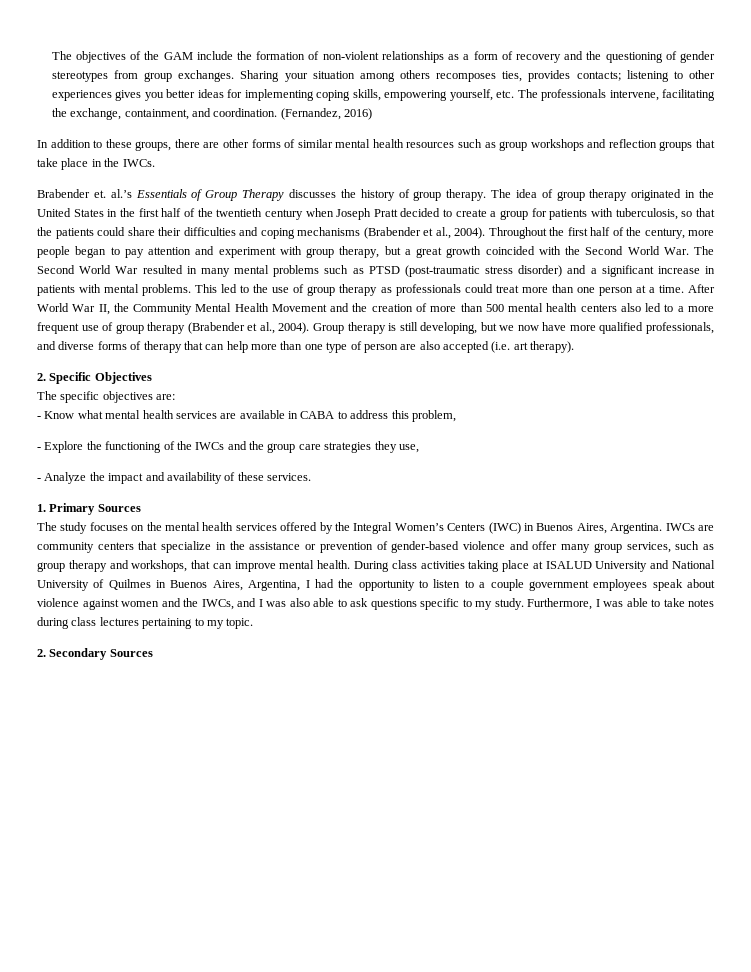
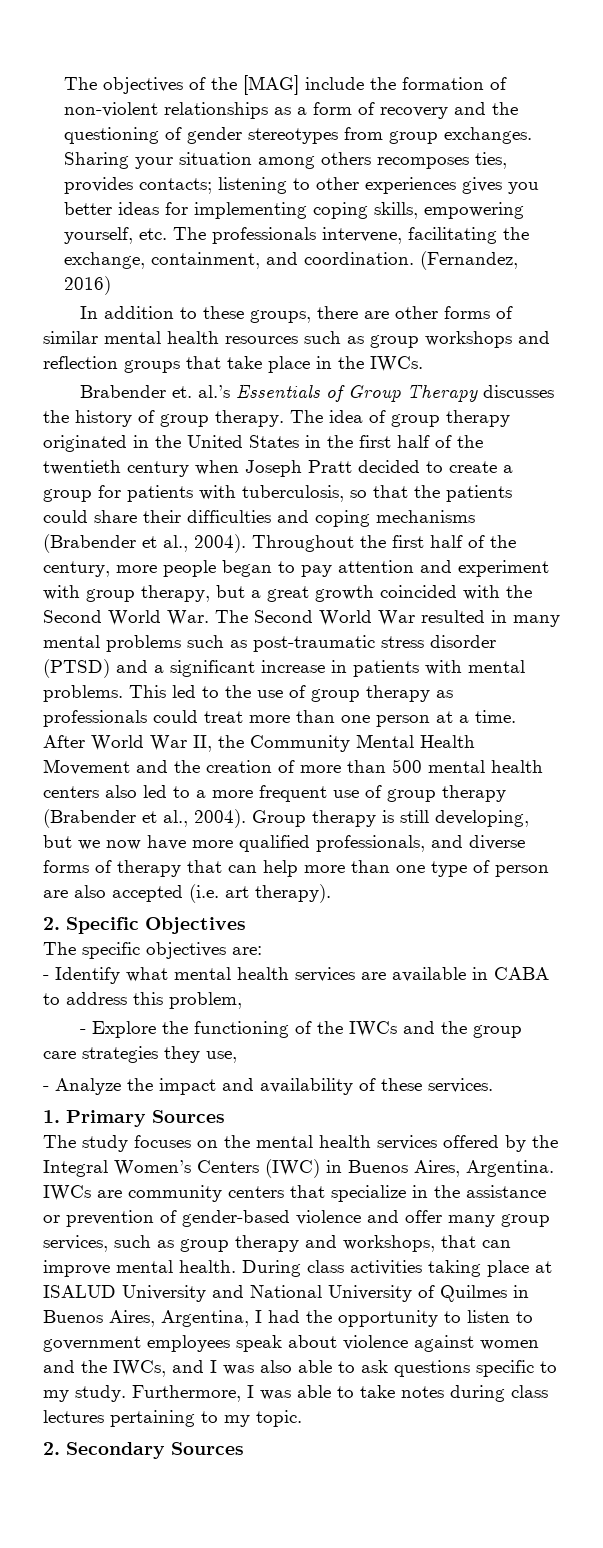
- The objectives of the GAM include the formation of non-violent relationships as a form of recovery and the questioning of gender stereotypes from group exchanges.
+ The objectives of the [MAG] include the formation of non-violent relationships as a form of recovery and the questioning of gender stereotypes from group exchanges.
- Throughout the first half of the century, more people began to pay attention and experiment with group therapy, but a great growth coincided with the Second World War. The Second World War resulted in many mental problems such as PTSD (post-traumatic stress disorder) and a significant increase in patients with mental problems.
+ Throughout the first half of the century, more people began to pay attention and experiment with group therapy, but a great growth coincided with the Second World War. The Second World War resulted in many mental problems such as post-traumatic stress disorder (PTSD) and a significant increase in patients with mental problems.
- - Know what mental health services are available in CABA to address this problem,
+ - Identify what mental health services are available in CABA to address this problem,
- During class activities taking place at ISALUD University and National University of Quilmes in Buenos Aires, Argentina, I had the opportunity to listen to a couple government employees speak about violence against women and the IWCs, and I was also able to ask questions specific to my study.
+ During class activities taking place at ISALUD University and National University of Quilmes in Buenos Aires, Argentina, I had the opportunity to listen to government employees speak about violence against women and the IWCs, and I was also able to ask questions specific to my study.

